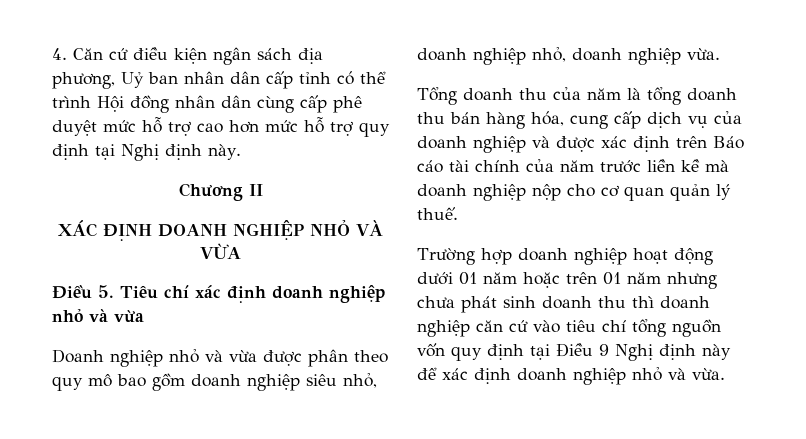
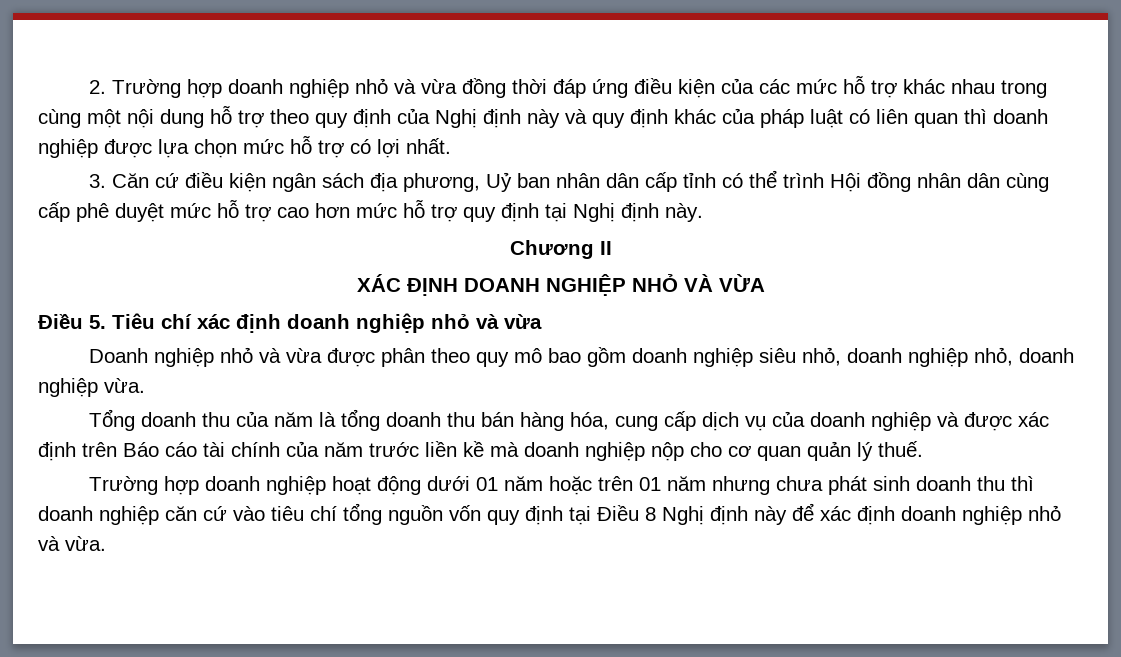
- 4. Căn cứ điều kiện ngân sách địa phương, Uỷ ban nhân dân cấp tỉnh có thể trình Hội đồng nhân dân cùng cấp phê duyệt mức hỗ trợ cao hơn mức hỗ trợ quy định tại Nghị định này.
+ 2. Trường hợp doanh nghiệp nhỏ và vừa đồng thời đáp ứng điều kiện của các mức hỗ trợ khác nhau trong cùng một nội dung hỗ trợ theo quy định của Nghị định này và quy định khác của pháp luật có liên quan thì doanh nghiệp được lựa chọn mức hỗ trợ có lợi nhất.
+ 3. Căn cứ điều kiện ngân sách địa phương, Uỷ ban nhân dân cấp tỉnh có thể trình Hội đồng nhân dân cùng cấp phê duyệt mức hỗ trợ cao hơn mức hỗ trợ quy định tại Nghị định này.
- Trường hợp doanh nghiệp hoạt động dưới 01 năm hoặc trên 01 năm nhưng chưa phát sinh doanh thu thì doanh nghiệp căn cứ vào tiêu chí tổng nguồn vốn quy định tại Điều 9 Nghị định này để xác định doanh nghiệp nhỏ và vừa.
+ Trường hợp doanh nghiệp hoạt động dưới 01 năm hoặc trên 01 năm nhưng chưa phát sinh doanh thu thì doanh nghiệp căn cứ vào tiêu chí tổng nguồn vốn quy định tại Điều 8 Nghị định này để xác định doanh nghiệp nhỏ và vừa.

